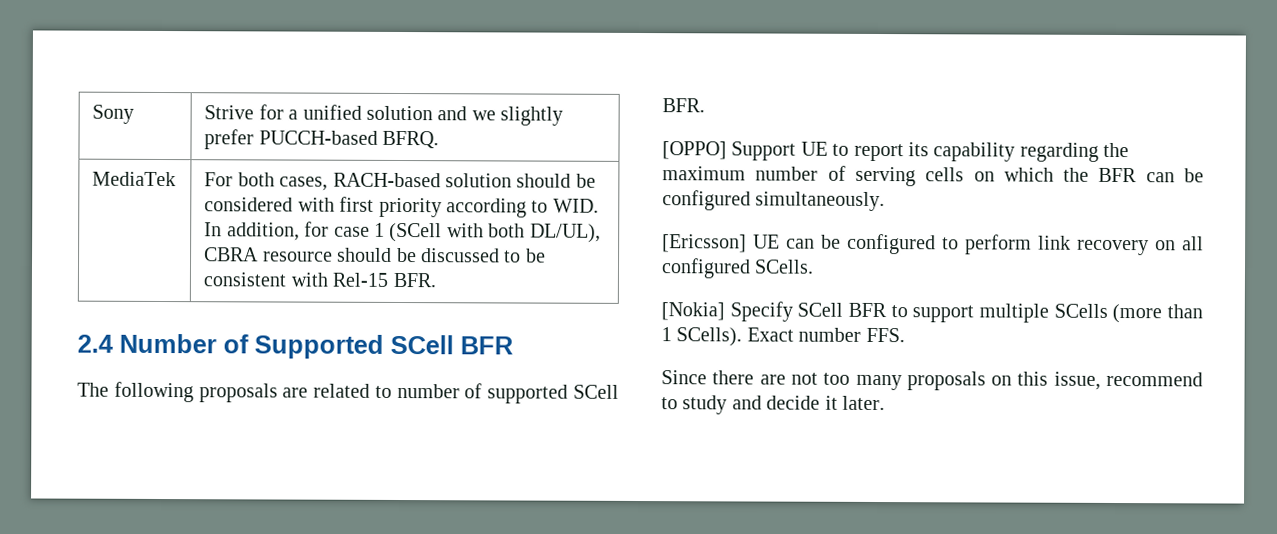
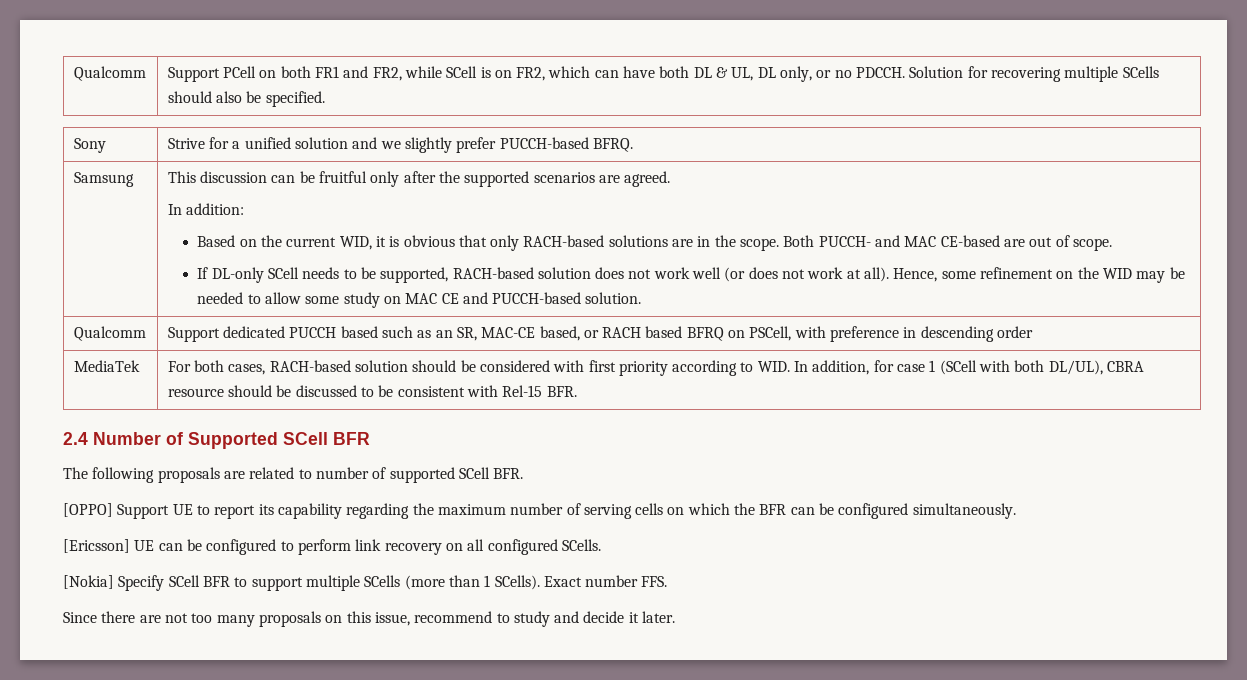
+ Qualcomm | Support PCell on both FR1 and FR2, while SCell is on FR2, which can have both DL & UL, DL only, or no PDCCH. Solution for recovering multiple SCells should also be specified.
+ Samsung | This discussion can be fruitful only after the supported scenarios are agreed.
+ In addition:
+ Based on the current WID, it is obvious that only RACH-based solutions are in the scope. Both PUCCH- and MAC CE-based are out of scope.
+ If DL-only SCell needs to be supported, RACH-based solution does not work well (or does not work at all). Hence, some refinement on the WID may be needed to allow some study on MAC CE and PUCCH-based solution.
+ Qualcomm | Support dedicated PUCCH based such as an SR, MAC-CE based, or RACH based BFRQ on PSCell, with preference in descending order

